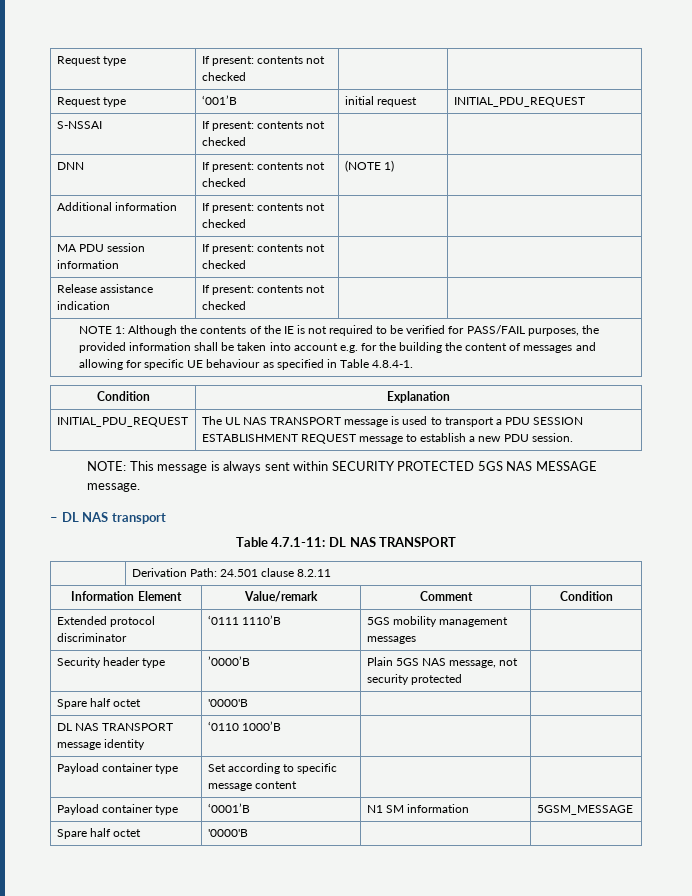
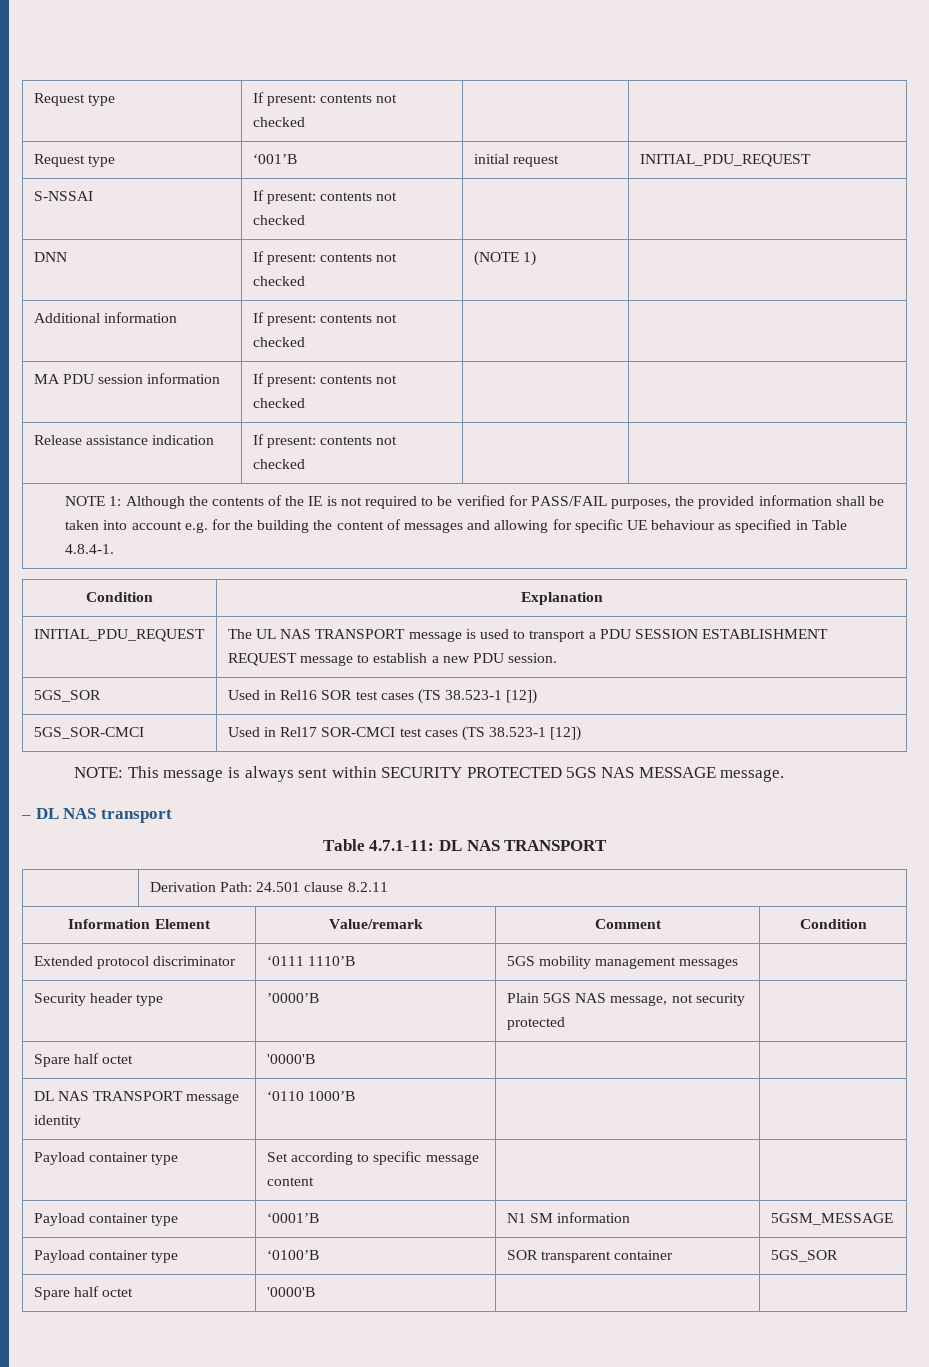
+ 5GS_SOR | Used in Rel16 SOR test cases (TS 38.523-1 [12])
+ 5GS_SOR-CMCI | Used in Rel17 SOR-CMCI test cases (TS 38.523-1 [12])
+ Payload container type | ‘0100’B | SOR transparent container | 5GS_SOR

